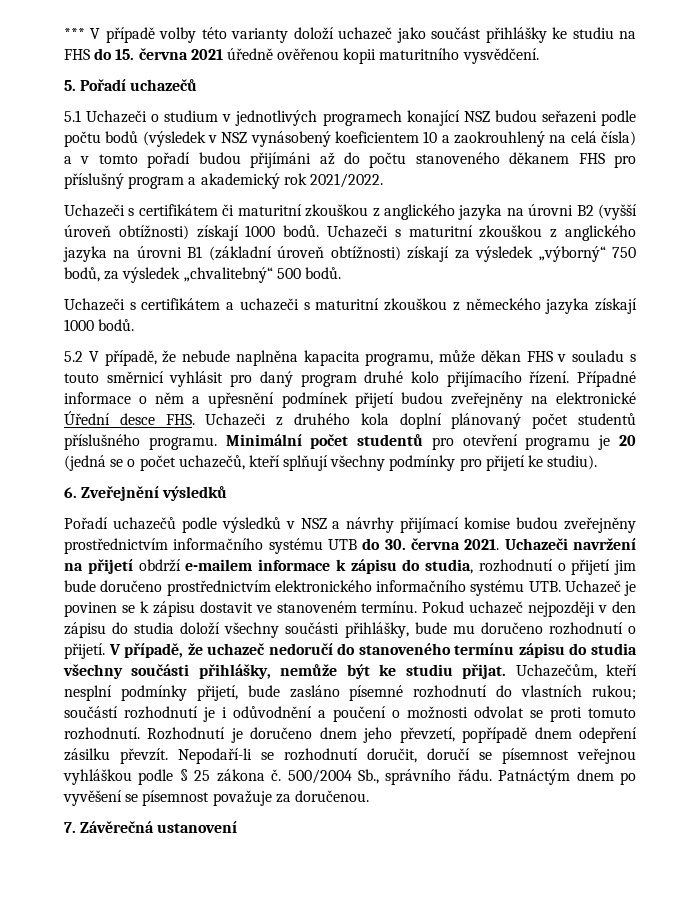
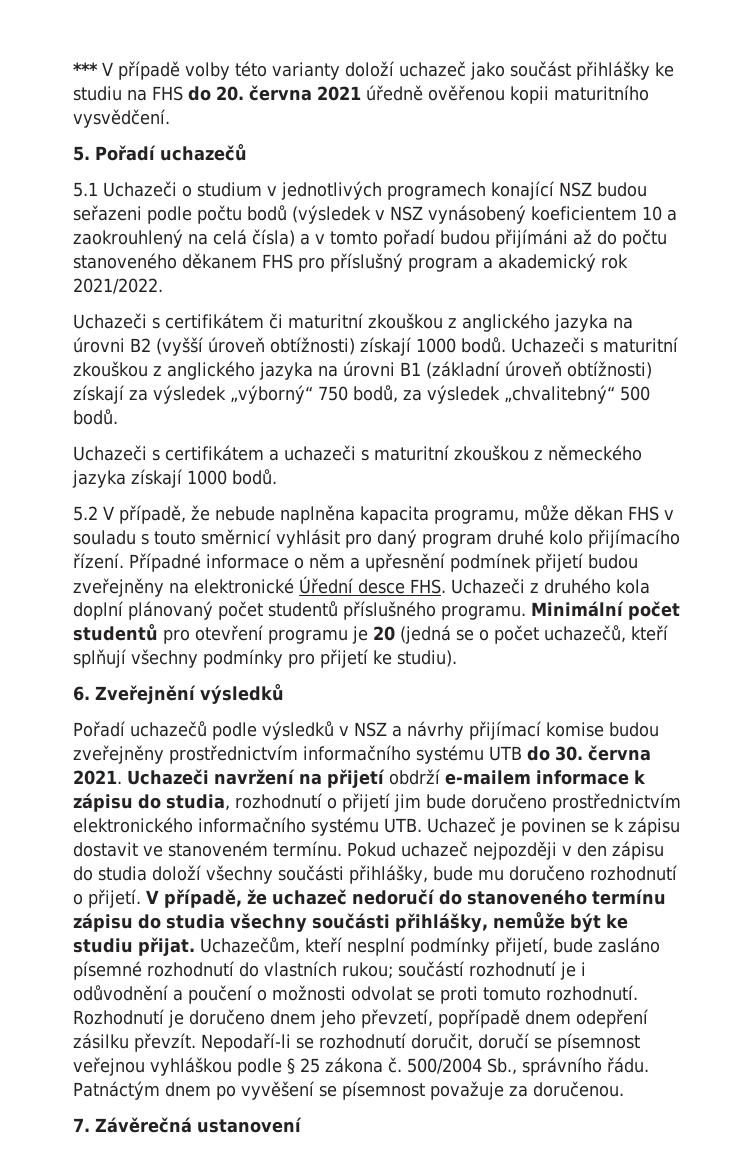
- *** V případě volby této varianty doloží uchazeč jako součást přihlášky ke studiu na FHS do 15. června 2021 úředně ověřenou kopii maturitního vysvědčení.
+ *** V případě volby této varianty doloží uchazeč jako součást přihlášky ke studiu na FHS do 20. června 2021 úředně ověřenou kopii maturitního vysvědčení.

